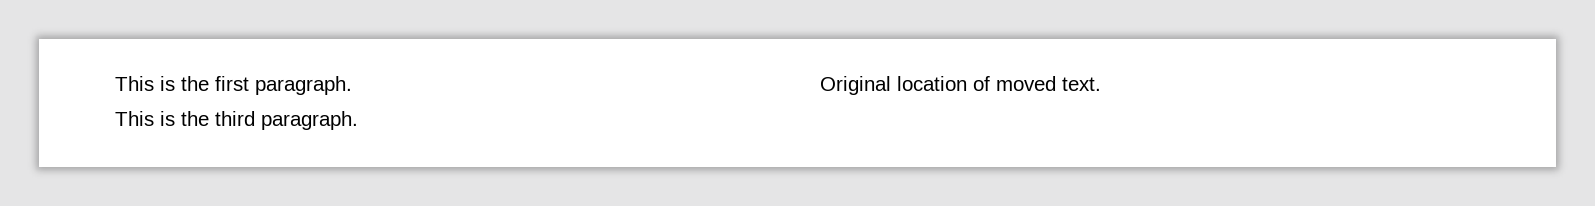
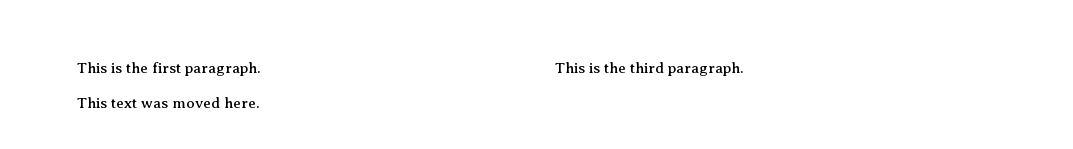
+ This text was moved here.
- Original location of moved text.

